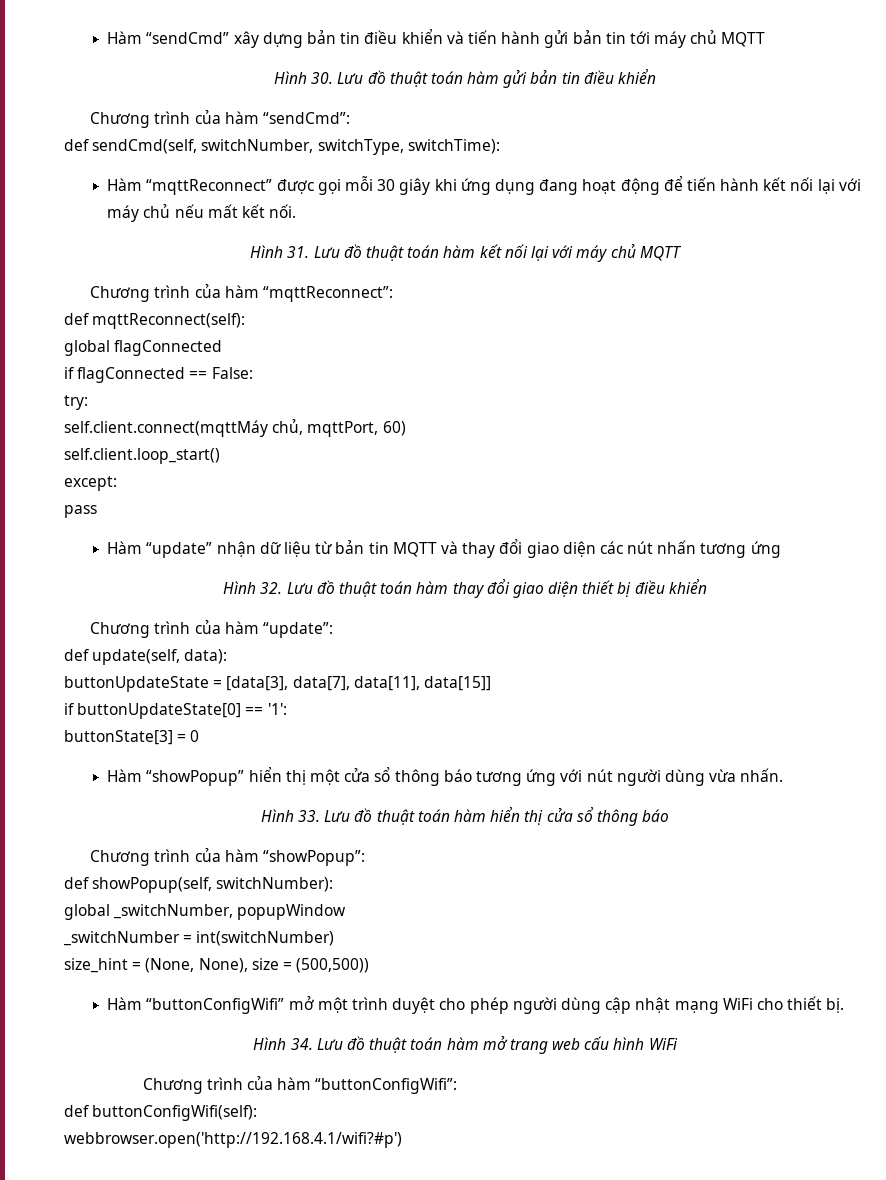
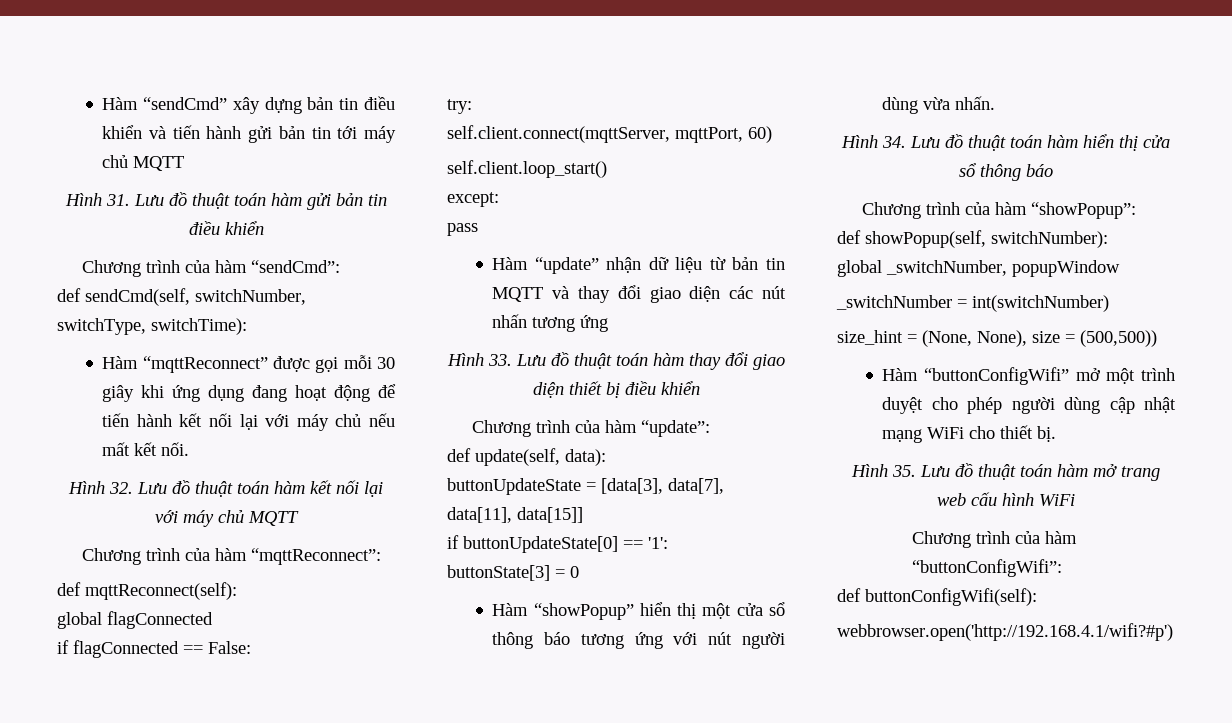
- Hình 30. Lưu đồ thuật toán hàm gửi bản tin điều khiển
+ Hình 31. Lưu đồ thuật toán hàm gửi bản tin điều khiển
- Hình 31. Lưu đồ thuật toán hàm kết nối lại với máy chủ MQTT
+ Hình 32. Lưu đồ thuật toán hàm kết nối lại với máy chủ MQTT
- self.client.connect(mqttMáy chủ, mqttPort, 60)
+ self.client.connect(mqttServer, mqttPort, 60)
- Hình 32. Lưu đồ thuật toán hàm thay đổi giao diện thiết bị điều khiển
+ Hình 33. Lưu đồ thuật toán hàm thay đổi giao diện thiết bị điều khiển
- Hình 33. Lưu đồ thuật toán hàm hiển thị cửa sổ thông báo
+ Hình 34. Lưu đồ thuật toán hàm hiển thị cửa sổ thông báo
- Hình 34. Lưu đồ thuật toán hàm mở trang web cấu hình WiFi
+ Hình 35. Lưu đồ thuật toán hàm mở trang web cấu hình WiFi

